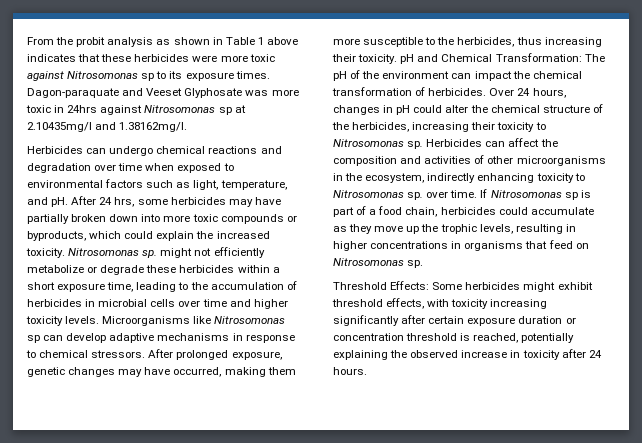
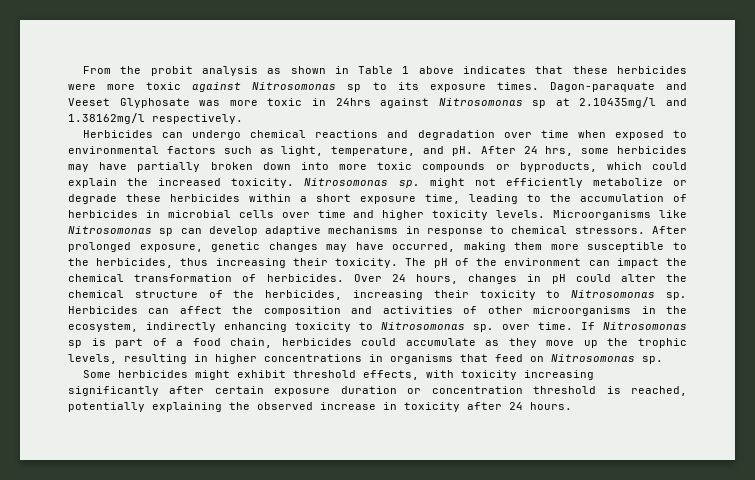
- Dagon-paraquate and Veeset Glyphosate was more toxic in 24hrs against Nitrosomonas sp at 2.10435mg/l and 1.38162mg/l.
+ Dagon-paraquate and Veeset Glyphosate was more toxic in 24hrs against Nitrosomonas sp at 2.10435mg/l and 1.38162mg/l respectively.
- After prolonged exposure, genetic changes may have occurred, making them more susceptible to the herbicides, thus increasing their toxicity. pH and Chemical Transformation: The pH of the environment can impact the chemical transformation of herbicides.
+ After prolonged exposure, genetic changes may have occurred, making them more susceptible to the herbicides, thus increasing their toxicity. The pH of the environment can impact the chemical transformation of herbicides.
- Threshold Effects: Some herbicides might exhibit threshold effects, with toxicity increasing significantly after certain exposure duration or concentration threshold is reached, potentially explaining the observed increase in toxicity after 24 hours.
+ Some herbicides might exhibit threshold effects, with toxicity increasing significantly after certain exposure duration or concentration threshold is reached, potentially explaining the observed increase in toxicity after 24 hours.

